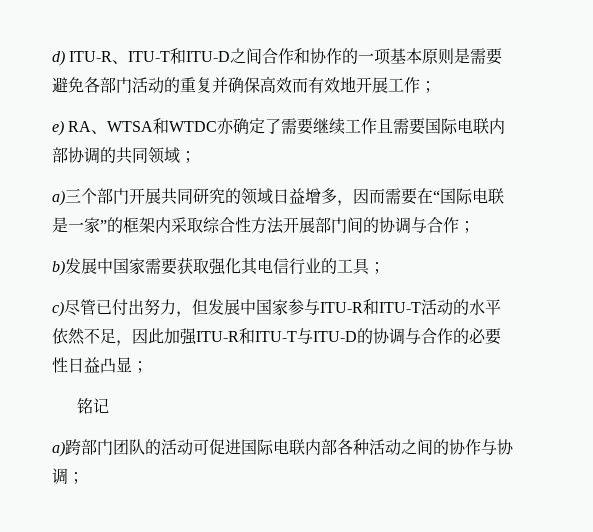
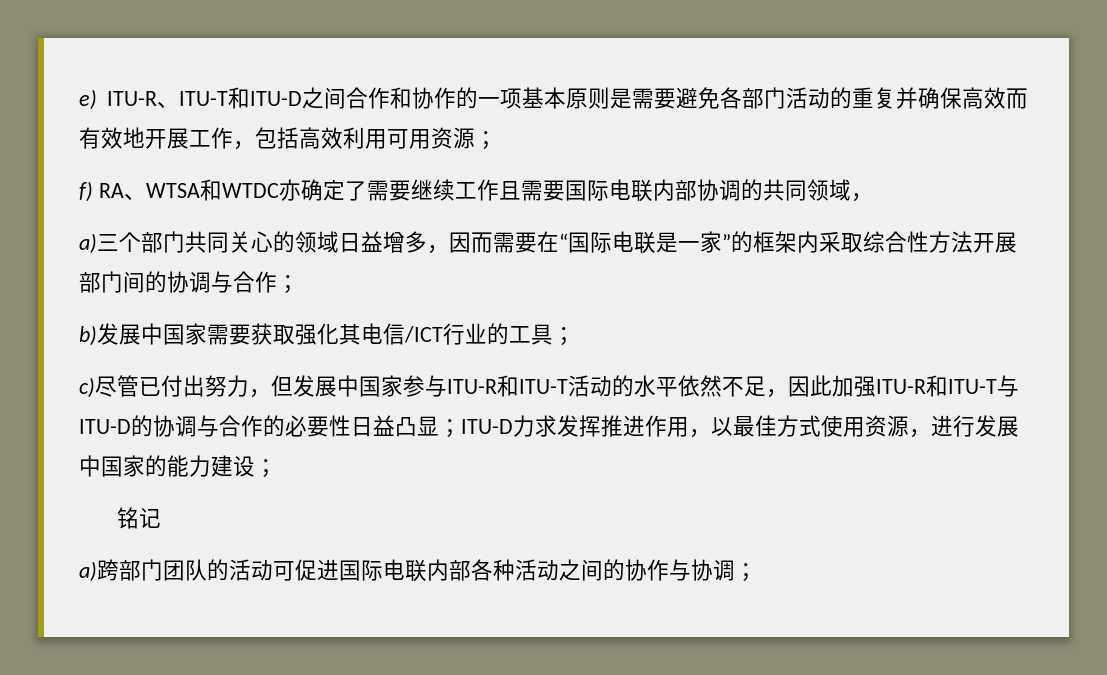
- d) ITU-R、ITU-T和ITU-D之间合作和协作的一项基本原则是需要避免各部门活动的重复并确保高效而有效地开展工作；
- e) RA、WTSA和WTDC亦确定了需要继续工作且需要国际电联内部协调的共同领域；
+ e) ITU-R、ITU-T和ITU-D之间合作和协作的一项基本原则是需要避免各部门活动的重复并确保高效而有效地开展工作，包括高效利用可用资源；
+ f) RA、WTSA和WTDC亦确定了需要继续工作且需要国际电联内部协调的共同领域，
- a)三个部门开展共同研究的领域日益增多，因而需要在“国际电联是一家”的框架内采取综合性方法开展部门间的协调与合作；
+ a)三个部门共同关心的领域日益增多，因而需要在“国际电联是一家”的框架内采取综合性方法开展部门间的协调与合作；
- b)发展中国家需要获取强化其电信行业的工具；
+ b)发展中国家需要获取强化其电信/ICT行业的工具；
- c)尽管已付出努力，但发展中国家参与ITU-R和ITU-T活动的水平依然不足，因此加强ITU-R和ITU-T与ITU-D的协调与合作的必要性日益凸显；
+ c)尽管已付出努力，但发展中国家参与ITU-R和ITU-T活动的水平依然不足，因此加强ITU-R和ITU-T与ITU-D的协调与合作的必要性日益凸显；ITU-D力求发挥推进作用，以最佳方式使用资源，进行发展中国家的能力建设；

